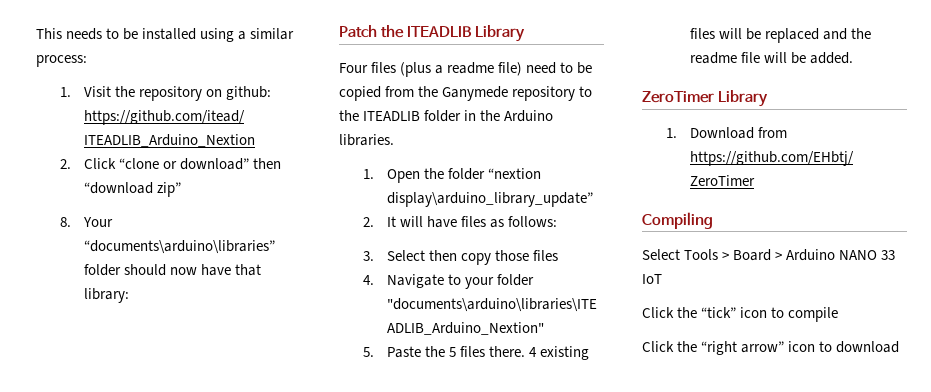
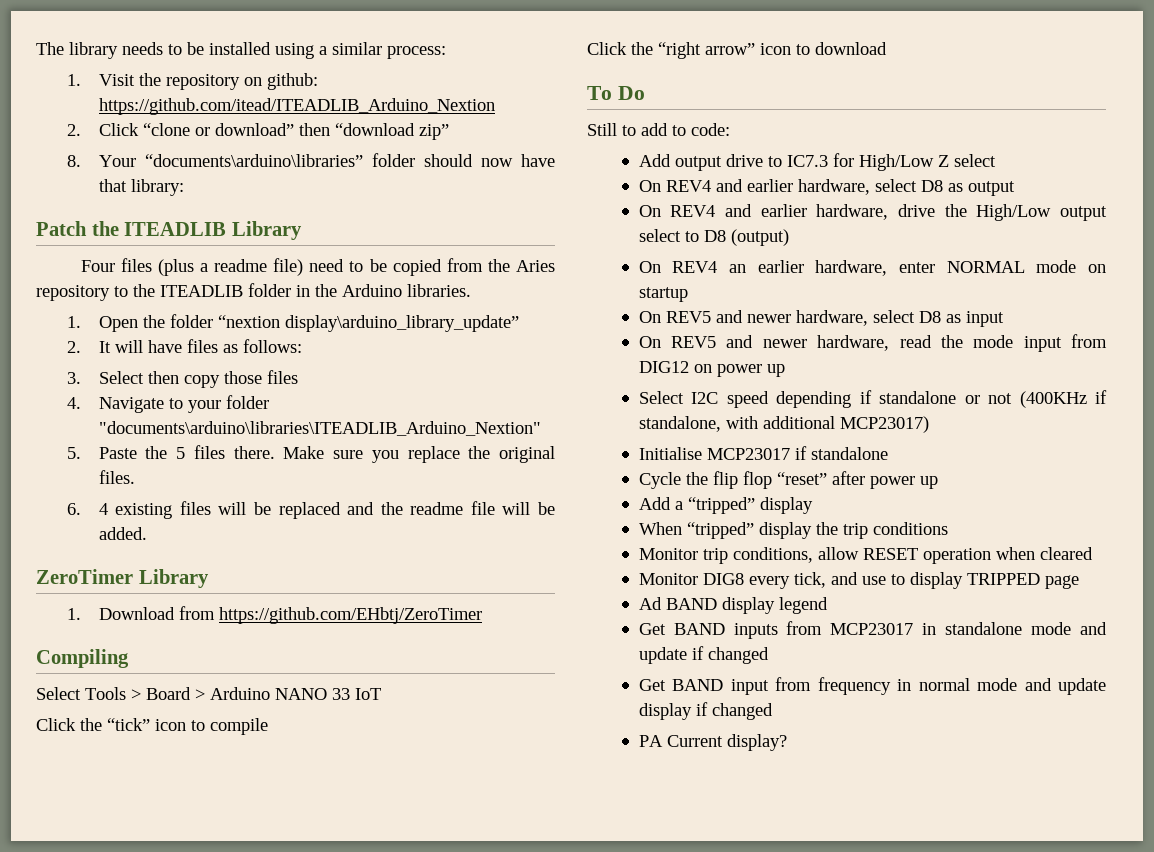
- This needs to be installed using a similar process:
+ The library needs to be installed using a similar process:
- Four files (plus a readme file) need to be copied from the Ganymede repository to the ITEADLIB folder in the Arduino libraries.
+ Four files (plus a readme file) need to be copied from the Aries repository to the ITEADLIB folder in the Arduino libraries.
- 4 existing files will be replaced and the readme file will be added.
+ Make sure you replace the original files.
+ 6. 4 existing files will be replaced and the readme file will be added.
+ To Do
+ Still to add to code:
+ Add output drive to IC7.3 for High/Low Z select
+ On REV4 and earlier hardware, select D8 as output
+ On REV4 and earlier hardware, drive the High/Low output select to D8 (output)
+ On REV4 an earlier hardware, enter NORMAL mode on startup
+ On REV5 and newer hardware, select D8 as input
+ On REV5 and newer hardware, read the mode input from DIG12 on power up
+ Select I2C speed depending if standalone or not (400KHz if standalone, with additional MCP23017)
+ Initialise MCP23017 if standalone
+ Cycle the flip flop “reset” after power up
+ Add a “tripped” display
+ When “tripped” display the trip conditions
+ Monitor trip conditions, allow RESET operation when cleared
+ Monitor DIG8 every tick, and use to display TRIPPED page
+ Ad BAND display legend
+ Get BAND inputs from MCP23017 in standalone mode and update if changed
+ Get BAND input from frequency in normal mode and update display if changed
+ PA Current display?

